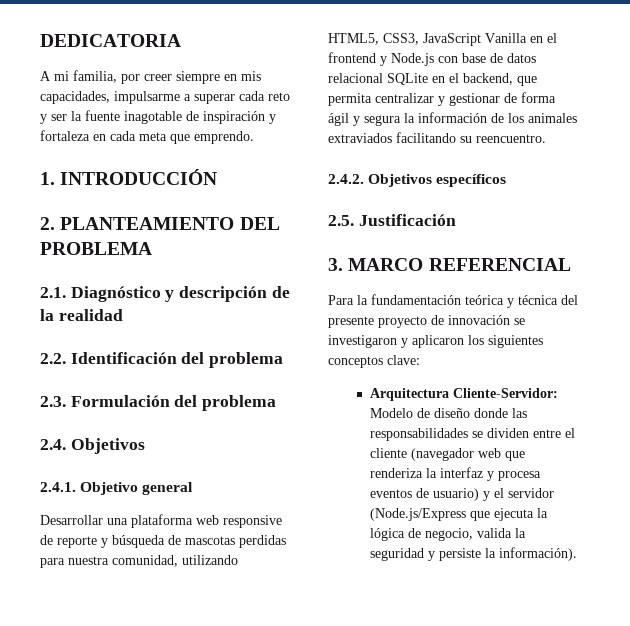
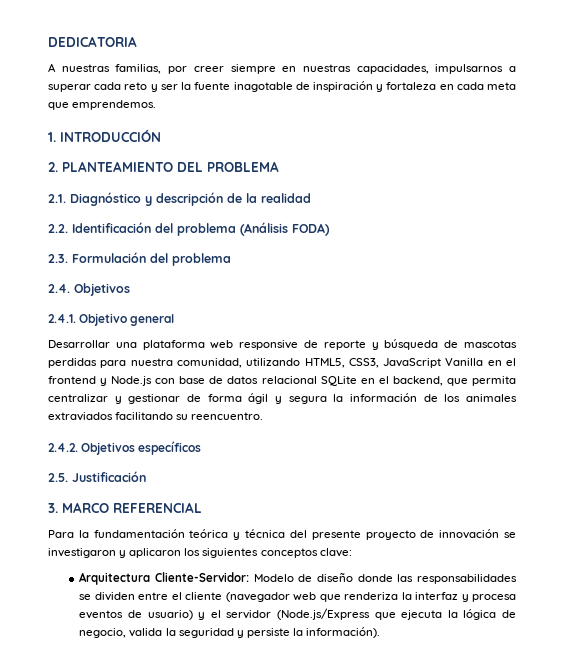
- A mi familia, por creer siempre en mis capacidades, impulsarme a superar cada reto y ser la fuente inagotable de inspiración y fortaleza en cada meta que emprendo.
+ A nuestras familias, por creer siempre en nuestras capacidades, impulsarnos a superar cada reto y ser la fuente inagotable de inspiración y fortaleza en cada meta que emprendemos.
- 2.2. Identificación del problema
+ 2.2. Identificación del problema (Análisis FODA)

